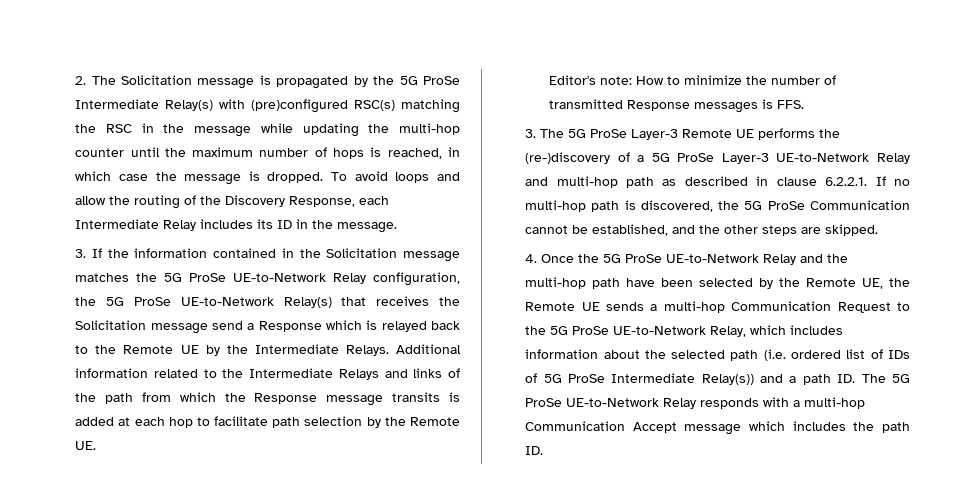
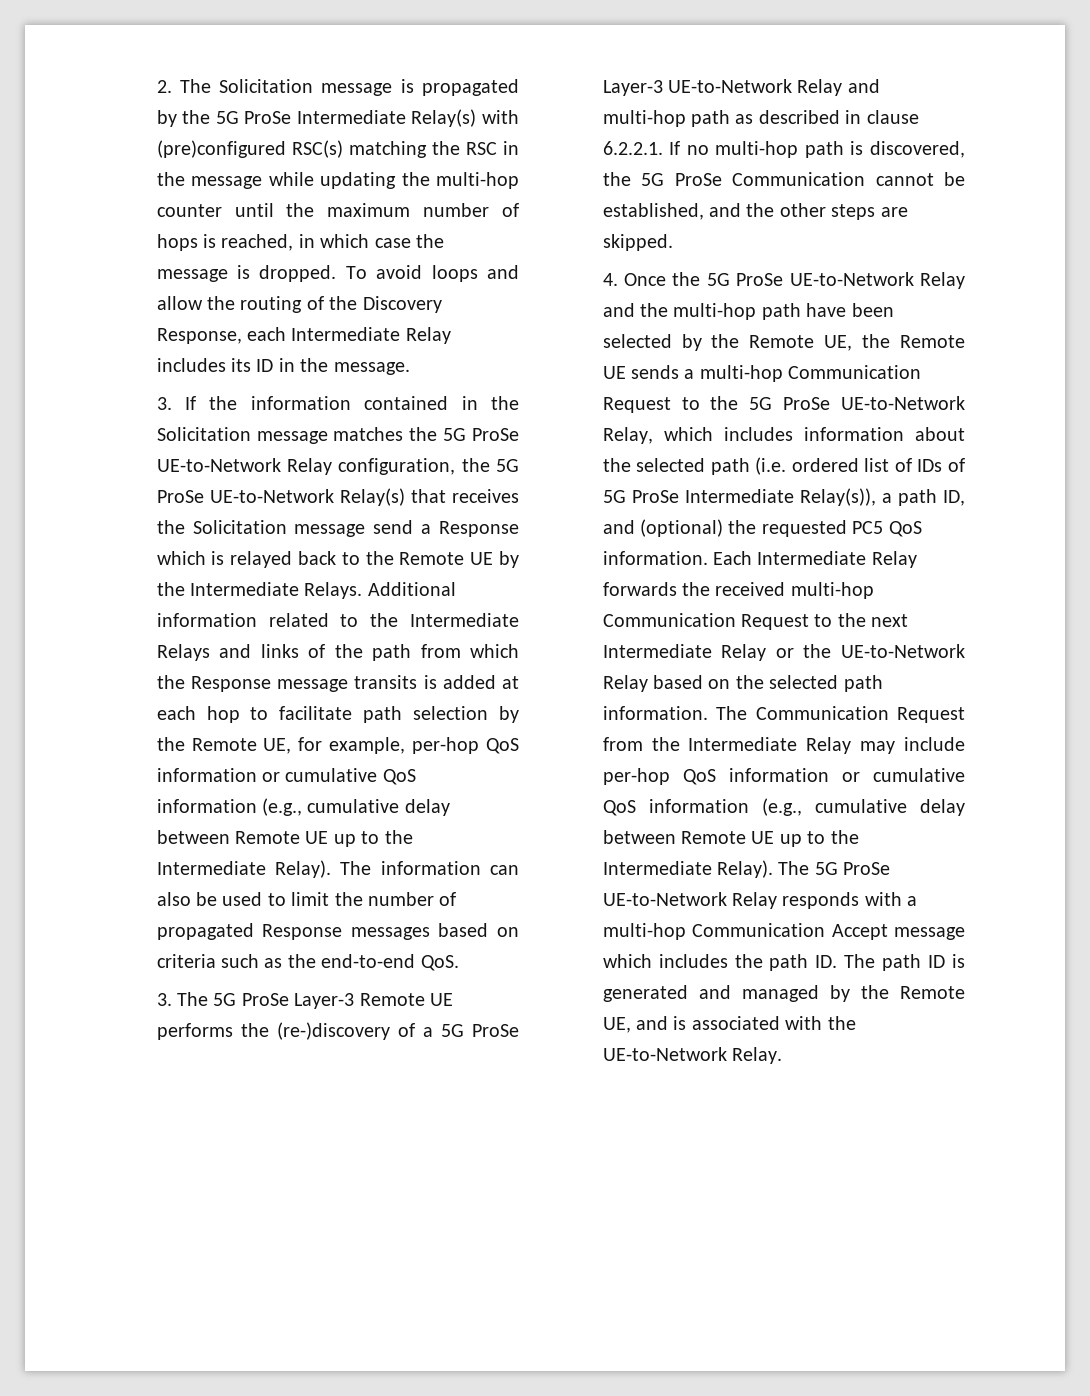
- Additional information related to the Intermediate Relays and links of the path from which the Response message transits is added at each hop to facilitate path selection by the Remote UE.
- Editor's note: How to minimize the number of transmitted Response messages is FFS.
+ Additional information related to the Intermediate Relays and links of the path from which the Response message transits is added at each hop to facilitate path selection by the Remote UE, for example, per-hop QoS information or cumulative QoS information (e.g., cumulative delay between Remote UE up to the Intermediate Relay). The information can also be used to limit the number of propagated Response messages based on criteria such as the end-to-end QoS.
- 4. Once the 5G ProSe UE-to-Network Relay and the multi-hop path have been selected by the Remote UE, the Remote UE sends a multi-hop Communication Request to the 5G ProSe UE-to-Network Relay, which includes information about the selected path (i.e. ordered list of IDs of 5G ProSe Intermediate Relay(s)) and a path ID. The 5G ProSe UE-to-Network Relay responds with a multi-hop Communication Accept message which includes the path ID.
+ 4. Once the 5G ProSe UE-to-Network Relay and the multi-hop path have been selected by the Remote UE, the Remote UE sends a multi-hop Communication Request to the 5G ProSe UE-to-Network Relay, which includes information about the selected path (i.e. ordered list of IDs of 5G ProSe Intermediate Relay(s)), a path ID, and (optional) the requested PC5 QoS information. Each Intermediate Relay forwards the received multi-hop Communication Request to the next Intermediate Relay or the UE-to-Network Relay based on the selected path information. The Communication Request from the Intermediate Relay may include per-hop QoS information or cumulative QoS information (e.g., cumulative delay between Remote UE up to the Intermediate Relay). The 5G ProSe UE-to-Network Relay responds with a multi-hop Communication Accept message which includes the path ID. The path ID is generated and managed by the Remote UE, and is associated with the UE-to-Network Relay.

